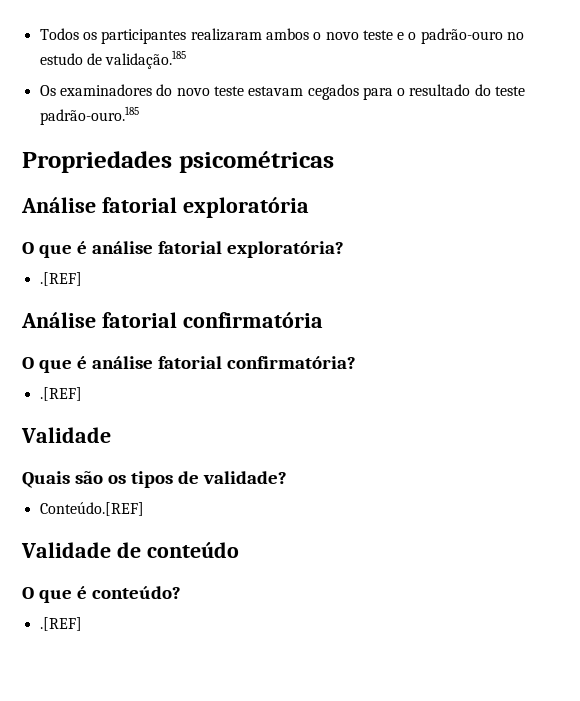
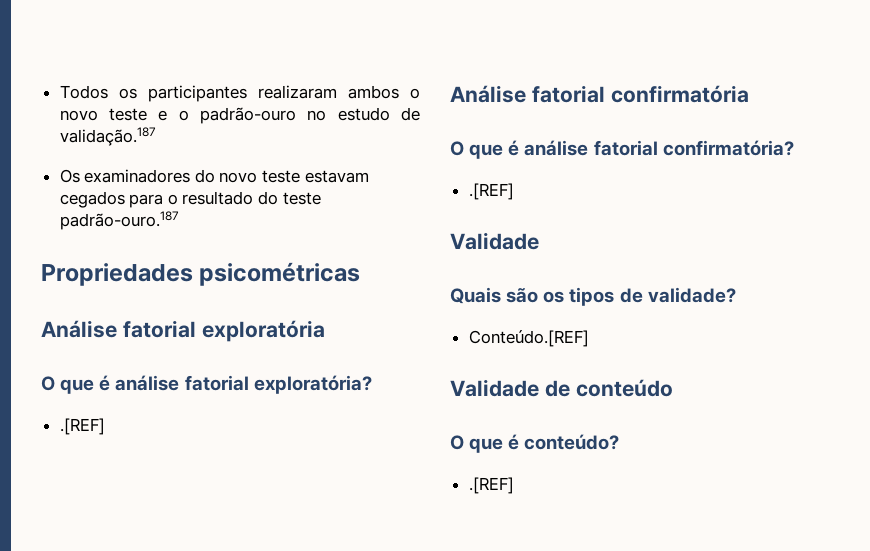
- Todos os participantes realizaram ambos o novo teste e o padrão-ouro no estudo de validação.185
+ Todos os participantes realizaram ambos o novo teste e o padrão-ouro no estudo de validação.187
- Os examinadores do novo teste estavam cegados para o resultado do teste padrão-ouro.185
+ Os examinadores do novo teste estavam cegados para o resultado do teste padrão-ouro.187

